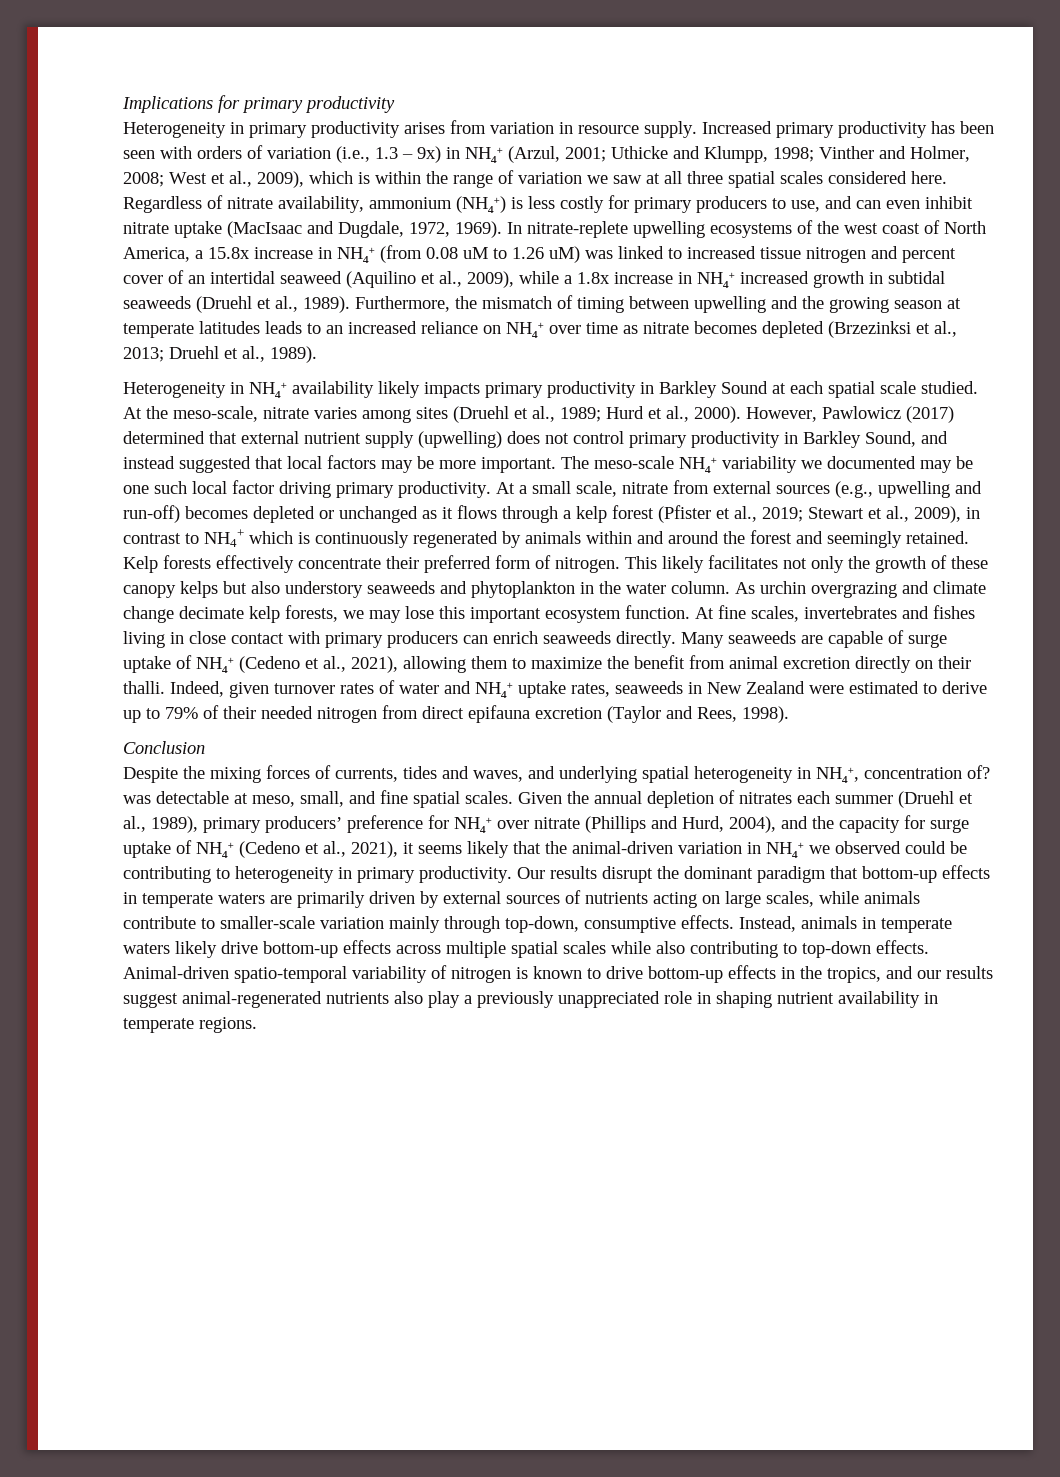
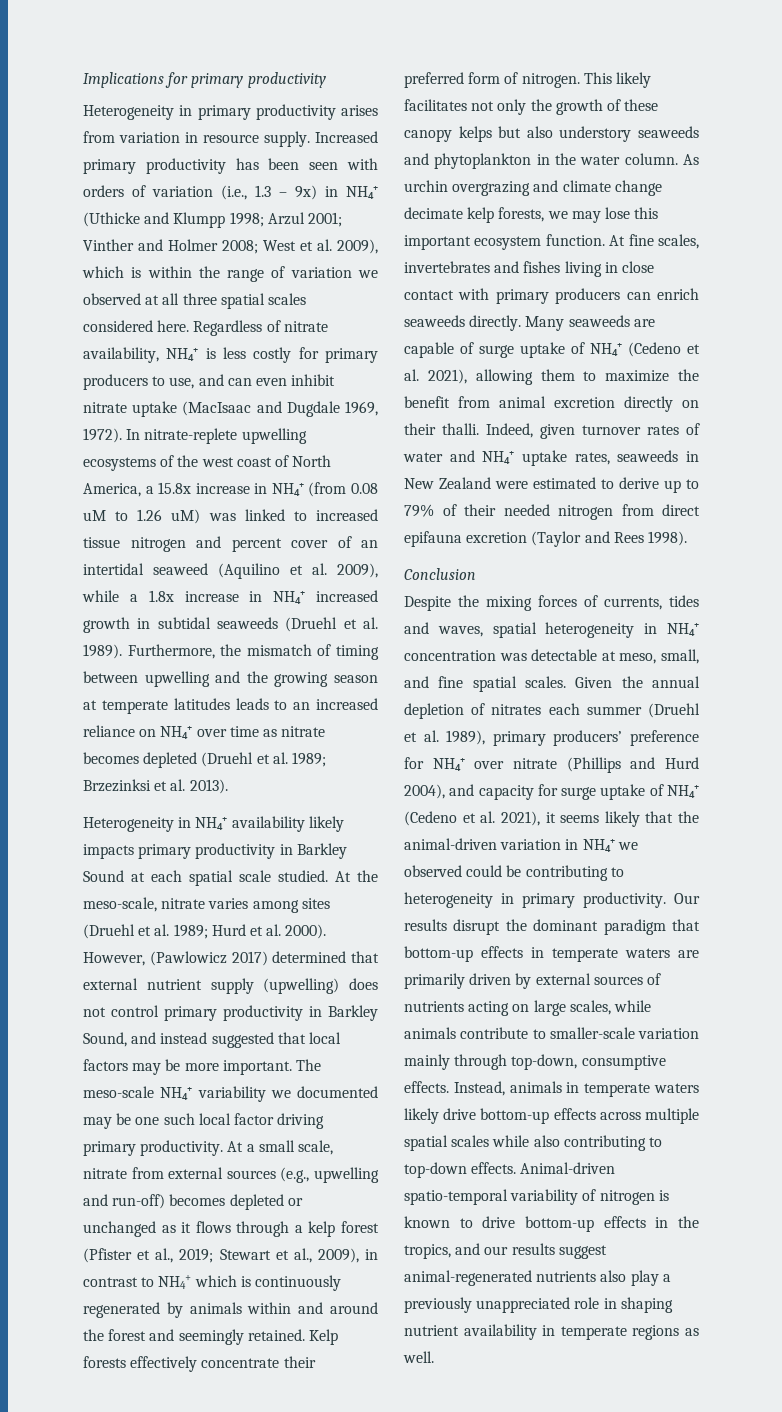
- Increased primary productivity has been seen with orders of variation (i.e., 1.3 – 9x) in NH₄⁺ (Arzul, 2001; Uthicke and Klumpp, 1998; Vinther and Holmer, 2008; West et al., 2009), which is within the range of variation we saw at all three spatial scales considered here.
+ Increased primary productivity has been seen with orders of variation (i.e., 1.3 – 9x) in NH₄⁺ (Uthicke and Klumpp 1998; Arzul 2001; Vinther and Holmer 2008; West et al. 2009), which is within the range of variation we observed at all three spatial scales considered here.
- Regardless of nitrate availability, ammonium (NH₄⁺) is less costly for primary producers to use, and can even inhibit nitrate uptake (MacIsaac and Dugdale, 1972, 1969).
+ Regardless of nitrate availability, NH₄⁺ is less costly for primary producers to use, and can even inhibit nitrate uptake (MacIsaac and Dugdale 1969, 1972).
- In nitrate-replete upwelling ecosystems of the west coast of North America, a 15.8x increase in NH₄⁺ (from 0.08 uM to 1.26 uM) was linked to increased tissue nitrogen and percent cover of an intertidal seaweed (Aquilino et al., 2009), while a 1.8x increase in NH₄⁺ increased growth in subtidal seaweeds (Druehl et al., 1989).
+ In nitrate-replete upwelling ecosystems of the west coast of North America, a 15.8x increase in NH₄⁺ (from 0.08 uM to 1.26 uM) was linked to increased tissue nitrogen and percent cover of an intertidal seaweed (Aquilino et al. 2009), while a 1.8x increase in NH₄⁺ increased growth in subtidal seaweeds (Druehl et al. 1989).
- Furthermore, the mismatch of timing between upwelling and the growing season at temperate latitudes leads to an increased reliance on NH₄⁺ over time as nitrate becomes depleted (Brzezinksi et al., 2013; Druehl et al., 1989).
+ Furthermore, the mismatch of timing between upwelling and the growing season at temperate latitudes leads to an increased reliance on NH₄⁺ over time as nitrate becomes depleted (Druehl et al. 1989; Brzezinksi et al. 2013).
- At the meso-scale, nitrate varies among sites (Druehl et al., 1989; Hurd et al., 2000).
+ At the meso-scale, nitrate varies among sites (Druehl et al. 1989; Hurd et al. 2000).
- However, Pawlowicz (2017) determined that external nutrient supply (upwelling) does not control primary productivity in Barkley Sound, and instead suggested that local factors may be more important.
+ However, (Pawlowicz 2017) determined that external nutrient supply (upwelling) does not control primary productivity in Barkley Sound, and instead suggested that local factors may be more important.
- Many seaweeds are capable of surge uptake of NH₄⁺ (Cedeno et al., 2021), allowing them to maximize the benefit from animal excretion directly on their thalli.
+ Many seaweeds are capable of surge uptake of NH₄⁺ (Cedeno et al. 2021), allowing them to maximize the benefit from animal excretion directly on their thalli.
- Indeed, given turnover rates of water and NH₄⁺ uptake rates, seaweeds in New Zealand were estimated to derive up to 79% of their needed nitrogen from direct epifauna excretion (Taylor and Rees, 1998).
+ Indeed, given turnover rates of water and NH₄⁺ uptake rates, seaweeds in New Zealand were estimated to derive up to 79% of their needed nitrogen from direct epifauna excretion (Taylor and Rees 1998).
- Despite the mixing forces of currents, tides and waves, and underlying spatial heterogeneity in NH₄⁺, concentration of? was detectable at meso, small, and fine spatial scales.
+ Despite the mixing forces of currents, tides and waves, spatial heterogeneity in NH₄⁺ concentration was detectable at meso, small, and fine spatial scales.
- Given the annual depletion of nitrates each summer (Druehl et al., 1989), primary producers’ preference for NH₄⁺ over nitrate (Phillips and Hurd, 2004), and the capacity for surge uptake of NH₄⁺ (Cedeno et al., 2021), it seems likely that the animal-driven variation in NH₄⁺ we observed could be contributing to heterogeneity in primary productivity.
+ Given the annual depletion of nitrates each summer (Druehl et al. 1989), primary producers’ preference for NH₄⁺ over nitrate (Phillips and Hurd 2004), and capacity for surge uptake of NH₄⁺ (Cedeno et al. 2021), it seems likely that the animal-driven variation in NH₄⁺ we observed could be contributing to heterogeneity in primary productivity.
- Animal-driven spatio-temporal variability of nitrogen is known to drive bottom-up effects in the tropics, and our results suggest animal-regenerated nutrients also play a previously unappreciated role in shaping nutrient availability in temperate regions.
+ Animal-driven spatio-temporal variability of nitrogen is known to drive bottom-up effects in the tropics, and our results suggest animal-regenerated nutrients also play a previously unappreciated role in shaping nutrient availability in temperate regions as well.

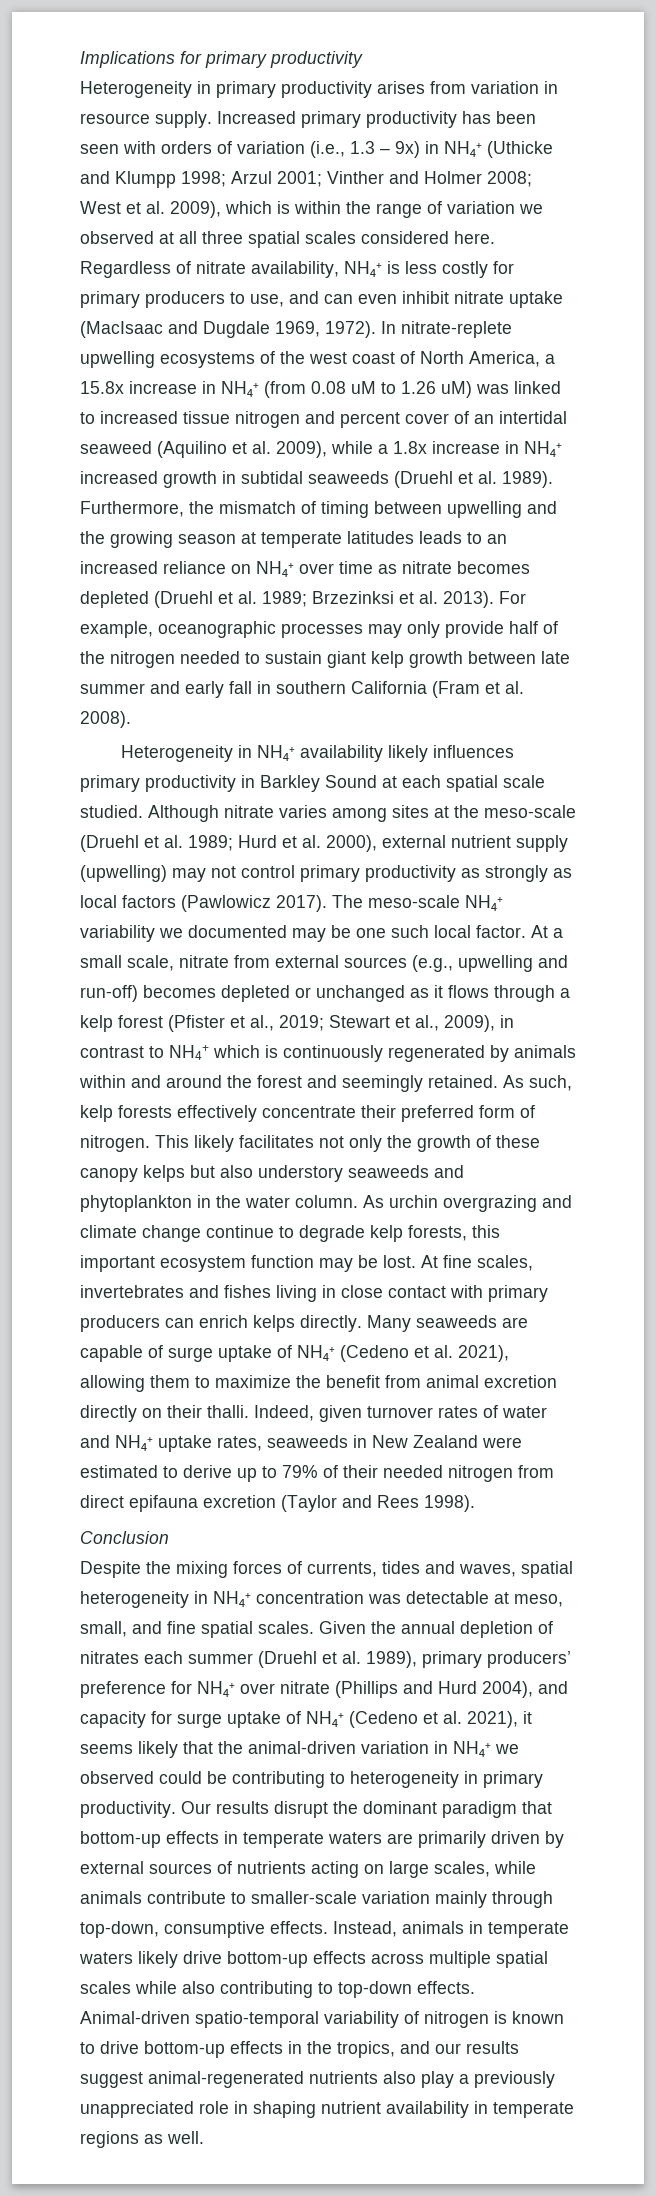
+ For example, oceanographic processes may only provide half of the nitrogen needed to sustain giant kelp growth between late summer and early fall in southern California (Fram et al. 2008).
- Heterogeneity in NH₄⁺ availability likely impacts primary productivity in Barkley Sound at each spatial scale studied.
+ Heterogeneity in NH₄⁺ availability likely influences primary productivity in Barkley Sound at each spatial scale studied.
- At the meso-scale, nitrate varies among sites (Druehl et al. 1989; Hurd et al. 2000). However, (Pawlowicz 2017) determined that external nutrient supply (upwelling) does not control primary productivity in Barkley Sound, and instead suggested that local factors may be more important.
+ Although nitrate varies among sites at the meso-scale (Druehl et al. 1989; Hurd et al. 2000), external nutrient supply (upwelling) may not control primary productivity as strongly as local factors (Pawlowicz 2017).
- The meso-scale NH₄⁺ variability we documented may be one such local factor driving primary productivity.
+ The meso-scale NH₄⁺ variability we documented may be one such local factor.
- Kelp forests effectively concentrate their preferred form of nitrogen.
+ As such, kelp forests effectively concentrate their preferred form of nitrogen.
- As urchin overgrazing and climate change decimate kelp forests, we may lose this important ecosystem function.
+ As urchin overgrazing and climate change continue to degrade kelp forests, this important ecosystem function may be lost.
- At fine scales, invertebrates and fishes living in close contact with primary producers can enrich seaweeds directly.
+ At fine scales, invertebrates and fishes living in close contact with primary producers can enrich kelps directly.

